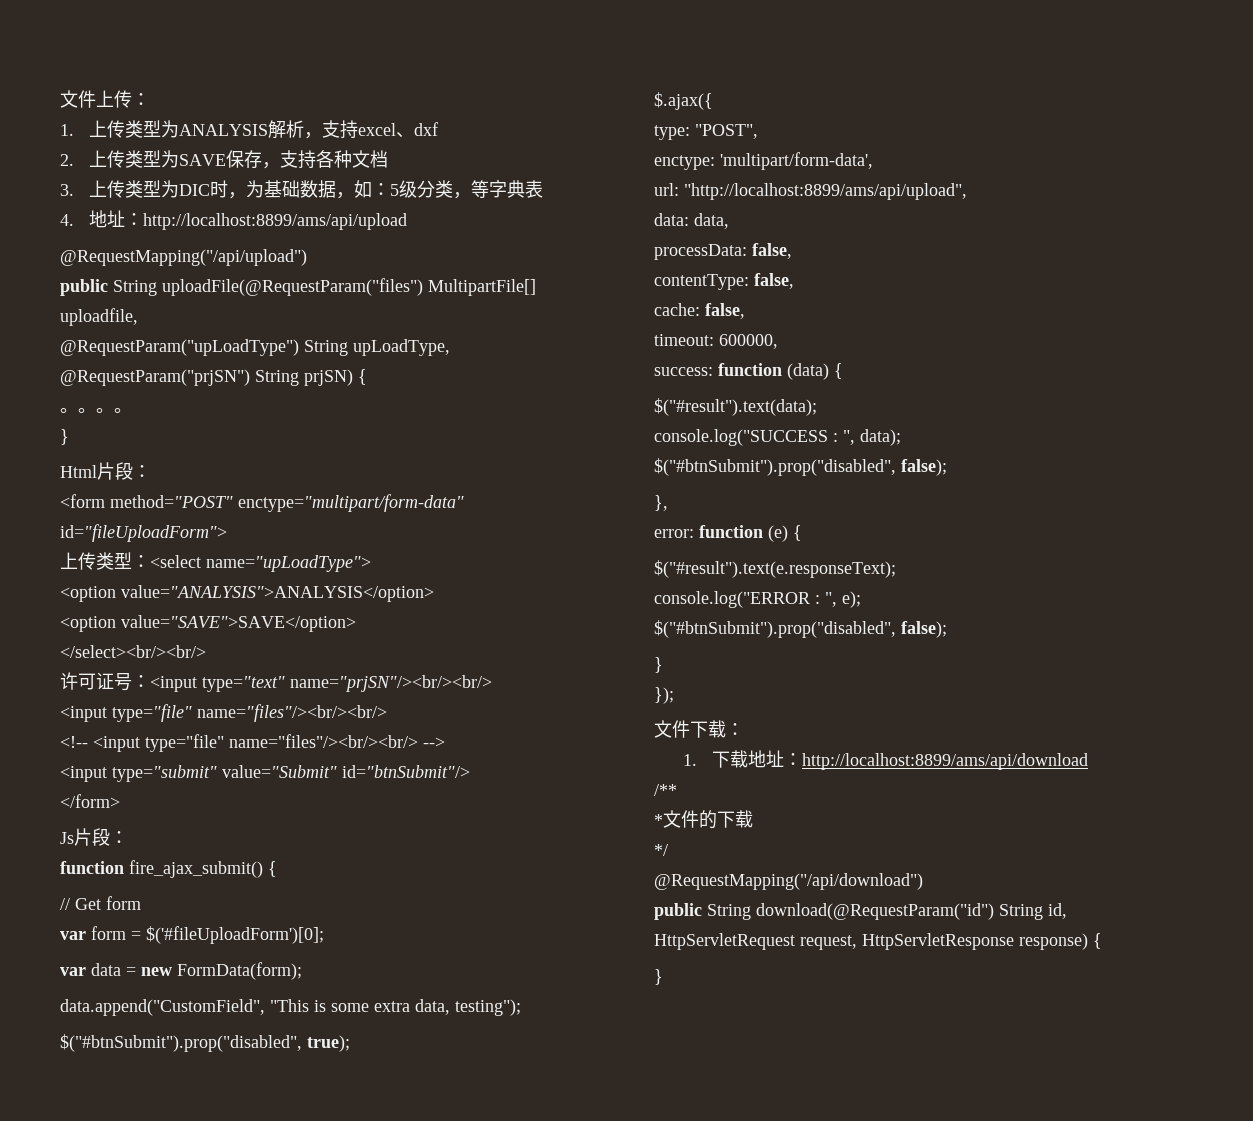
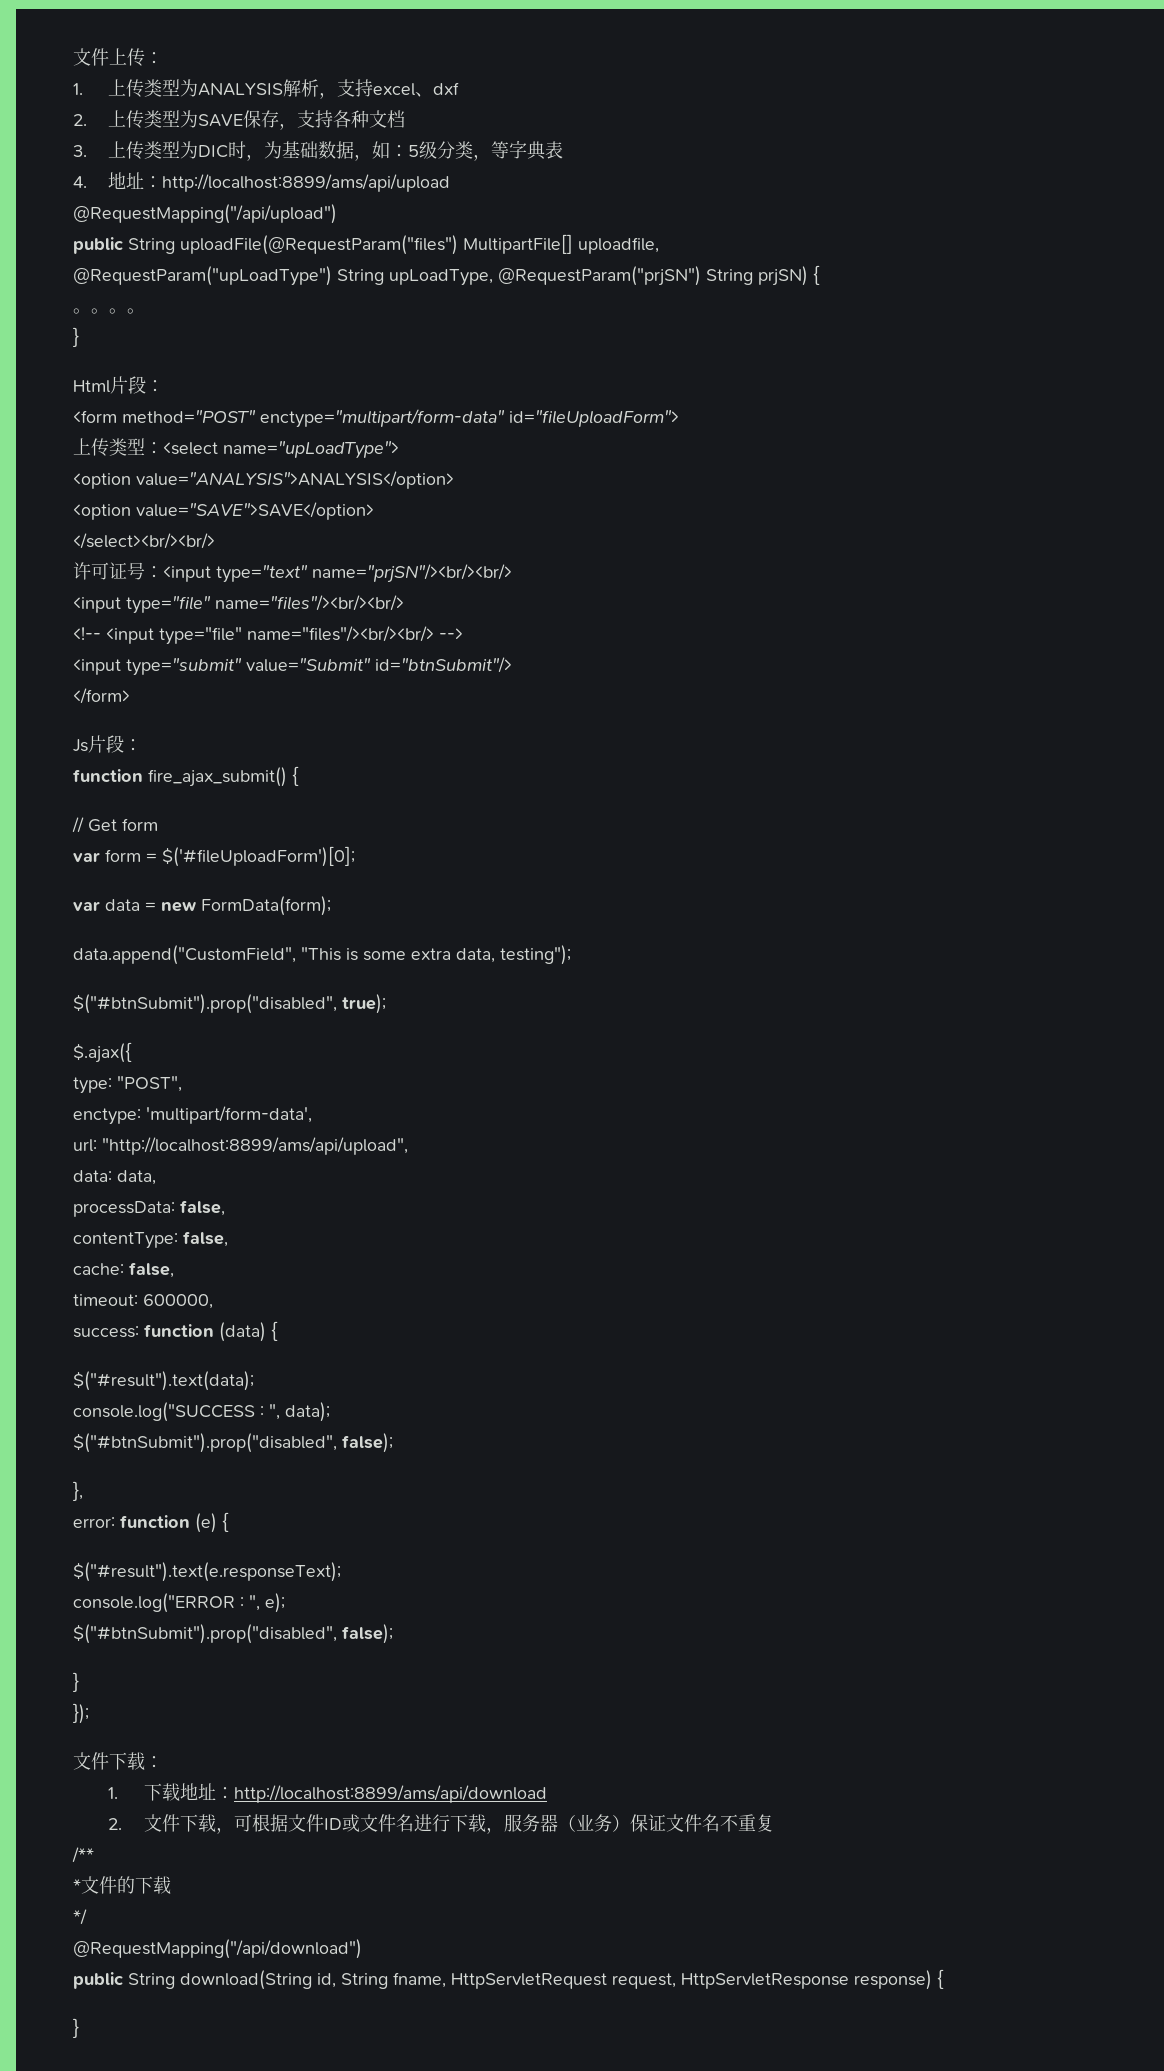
+ 2.文件下载，可根据文件ID或文件名进行下载，服务器（业务）保证文件名不重复
- public String download(@RequestParam("id") String id, HttpServletRequest request, HttpServletResponse response) {
+ public String download(String id, String fname, HttpServletRequest request, HttpServletResponse response) {

